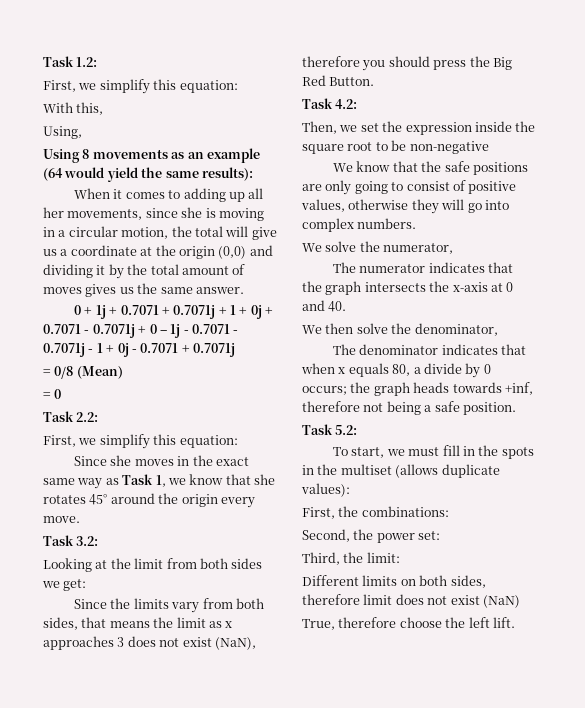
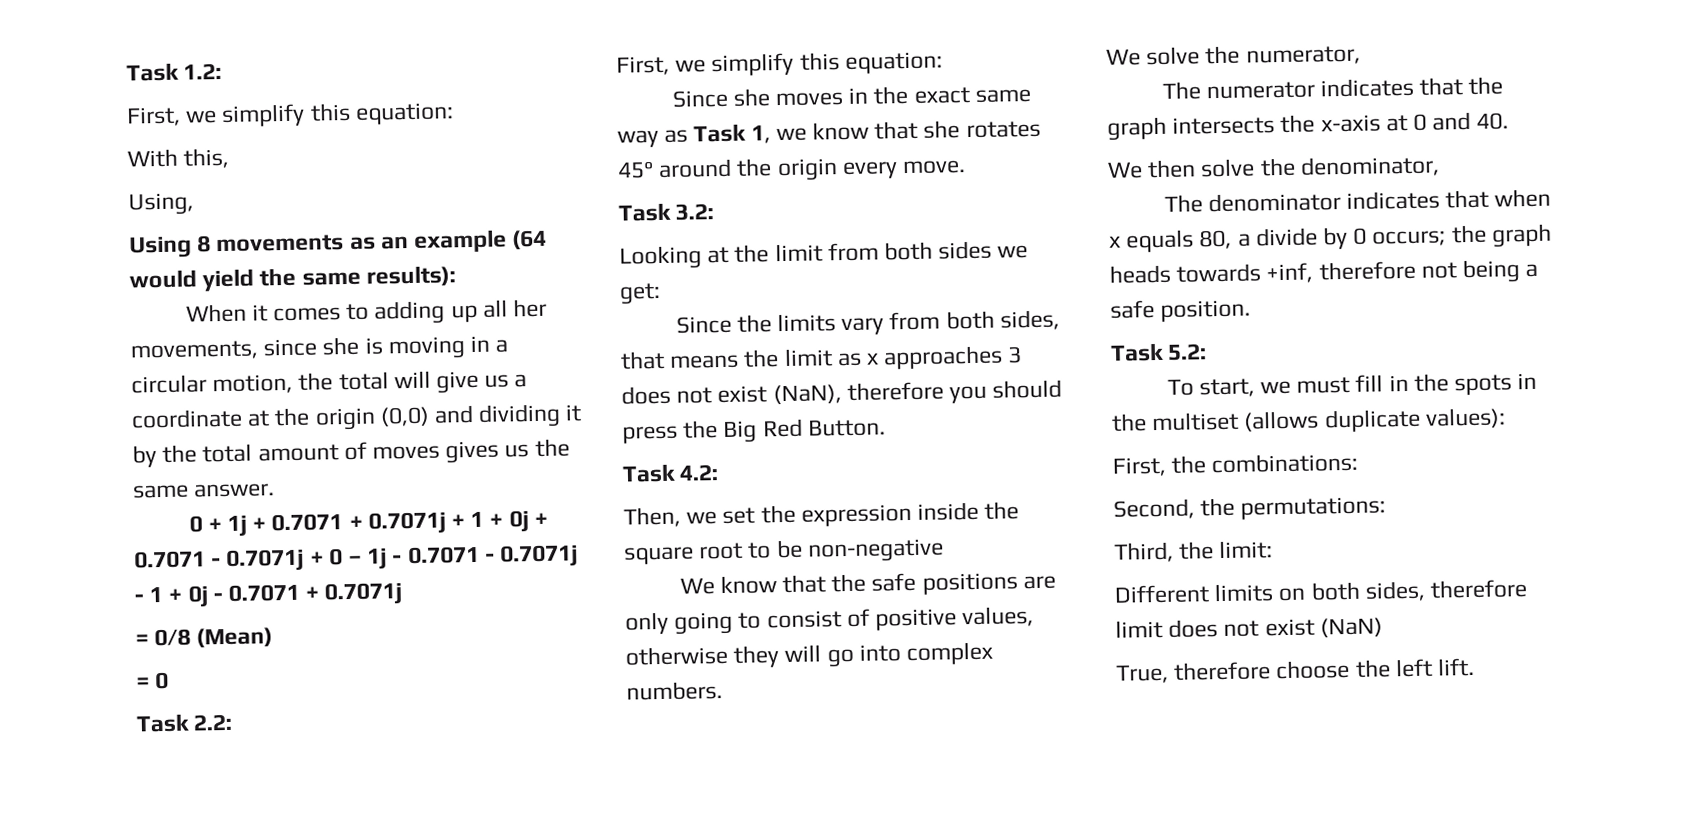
- Second, the power set:
+ Second, the permutations:

